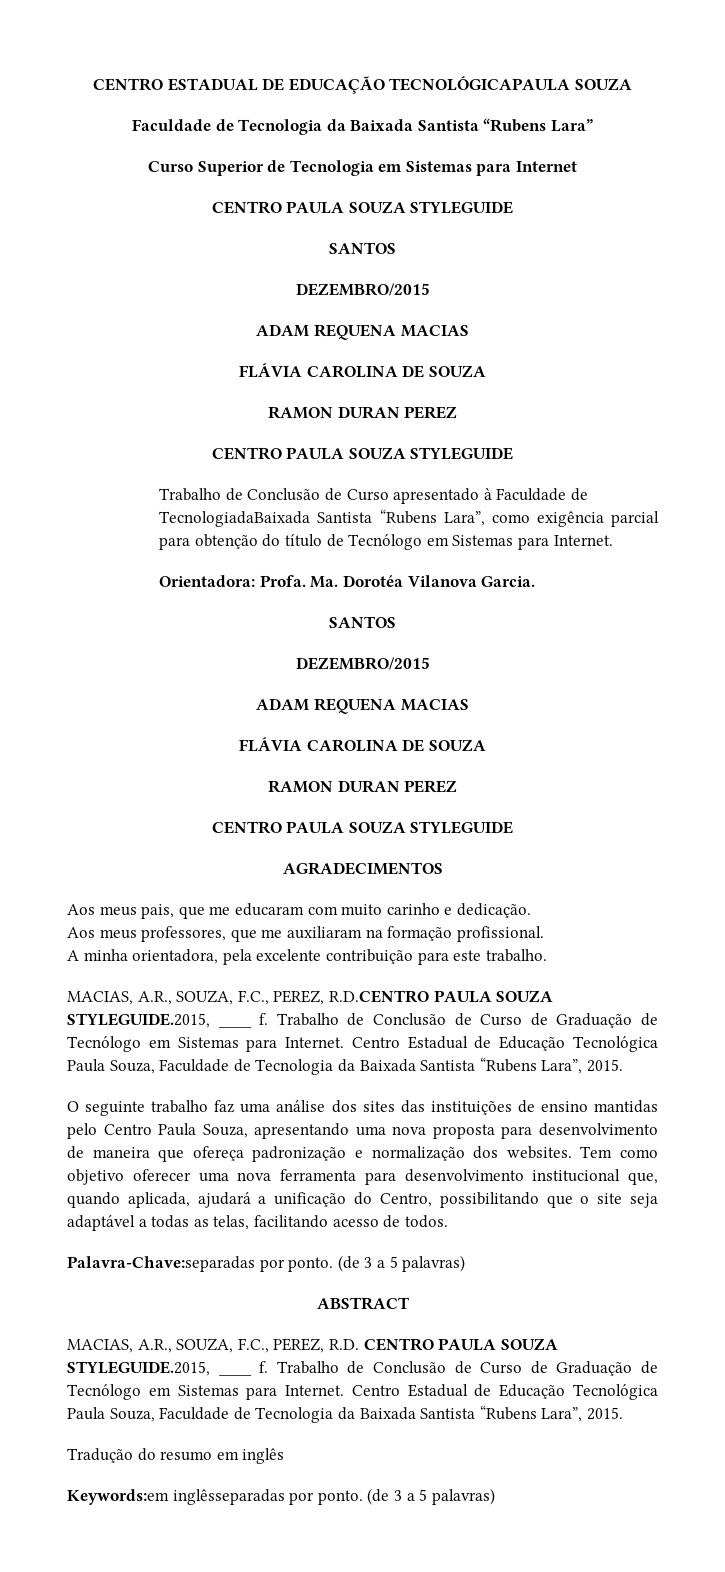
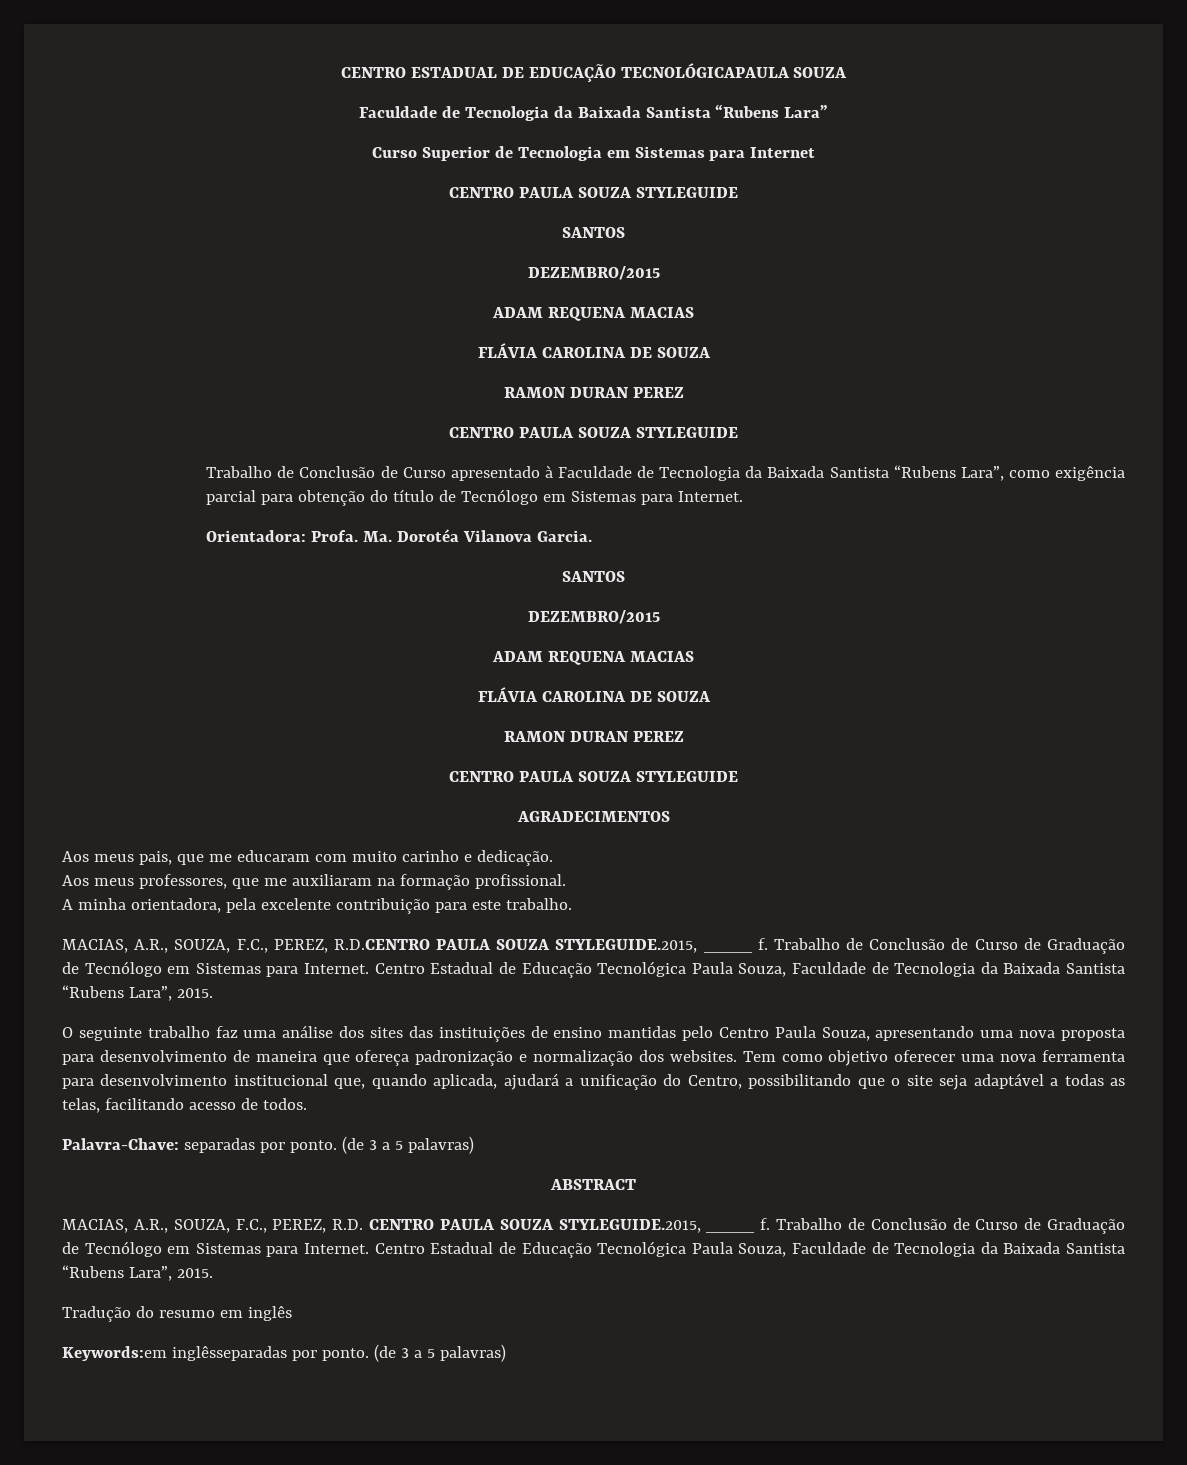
- Trabalho de Conclusão de Curso apresentado à Faculdade de TecnologiadaBaixada Santista “Rubens Lara”, como exigência parcial para obtenção do título de Tecnólogo em Sistemas para Internet.
+ Trabalho de Conclusão de Curso apresentado à Faculdade de Tecnologia da Baixada Santista “Rubens Lara”, como exigência parcial para obtenção do título de Tecnólogo em Sistemas para Internet.
- Palavra-Chave:separadas por ponto.
+ Palavra-Chave: separadas por ponto.

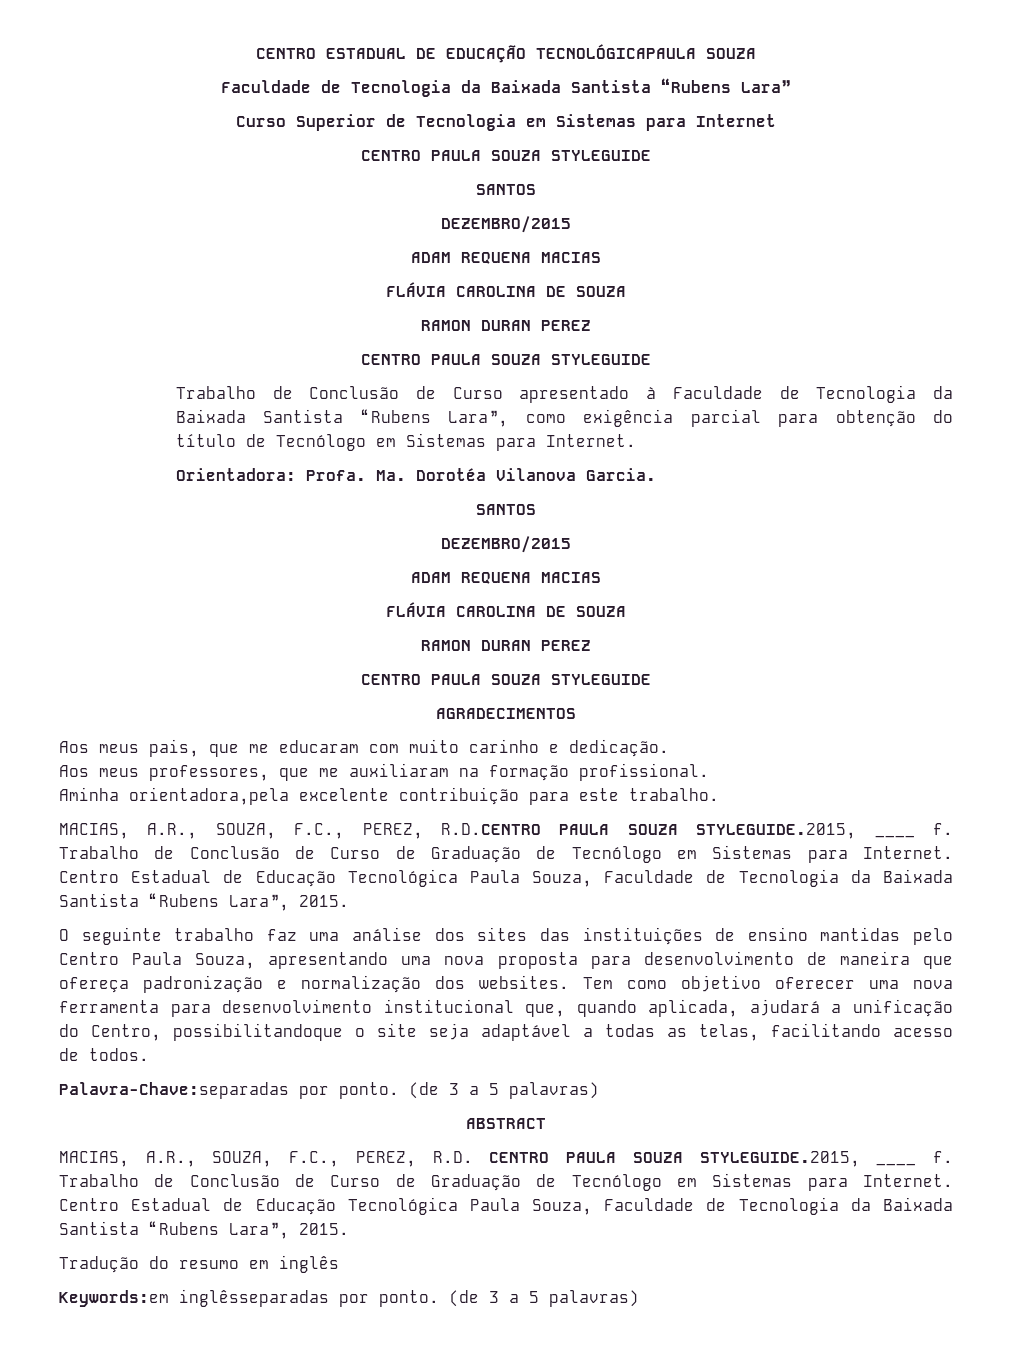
- A minha orientadora, pela excelente contribuição para este trabalho.
+ Aminha orientadora,pela excelente contribuição para este trabalho.
- Tem como objetivo oferecer uma nova ferramenta para desenvolvimento institucional que, quando aplicada, ajudará a unificação do Centro, possibilitando que o site seja adaptável a todas as telas, facilitando acesso de todos.
+ Tem como objetivo oferecer uma nova ferramenta para desenvolvimento institucional que, quando aplicada, ajudará a unificação do Centro, possibilitandoque o site seja adaptável a todas as telas, facilitando acesso de todos.
- Palavra-Chave: separadas por ponto.
+ Palavra-Chave:separadas por ponto.

